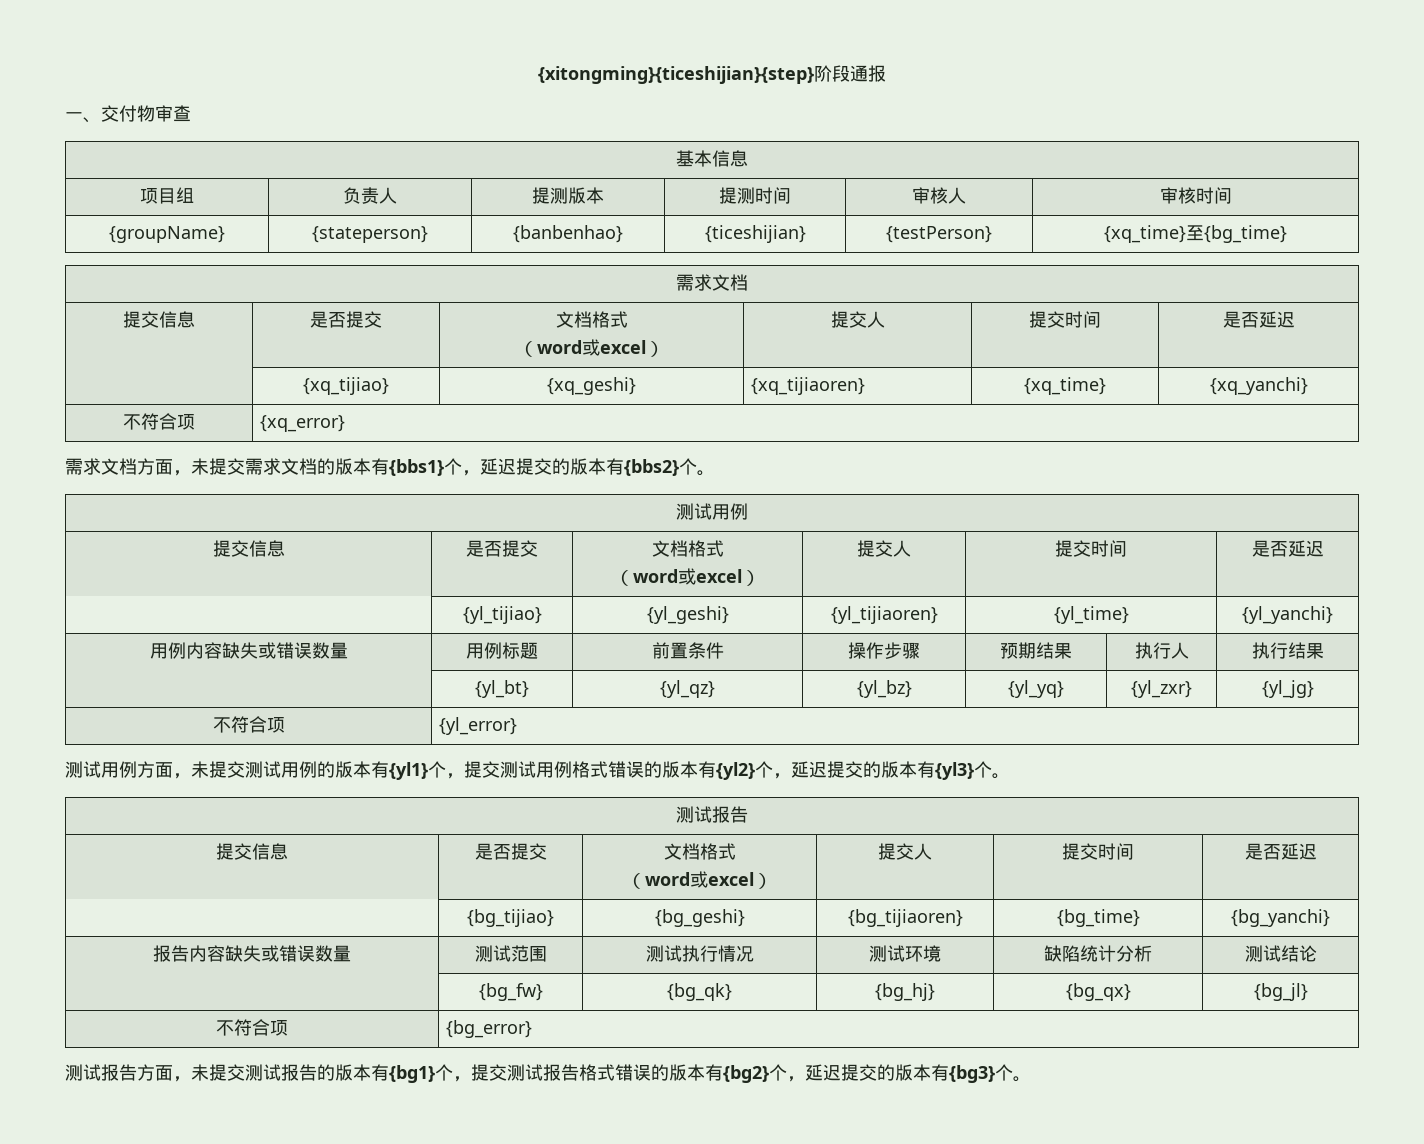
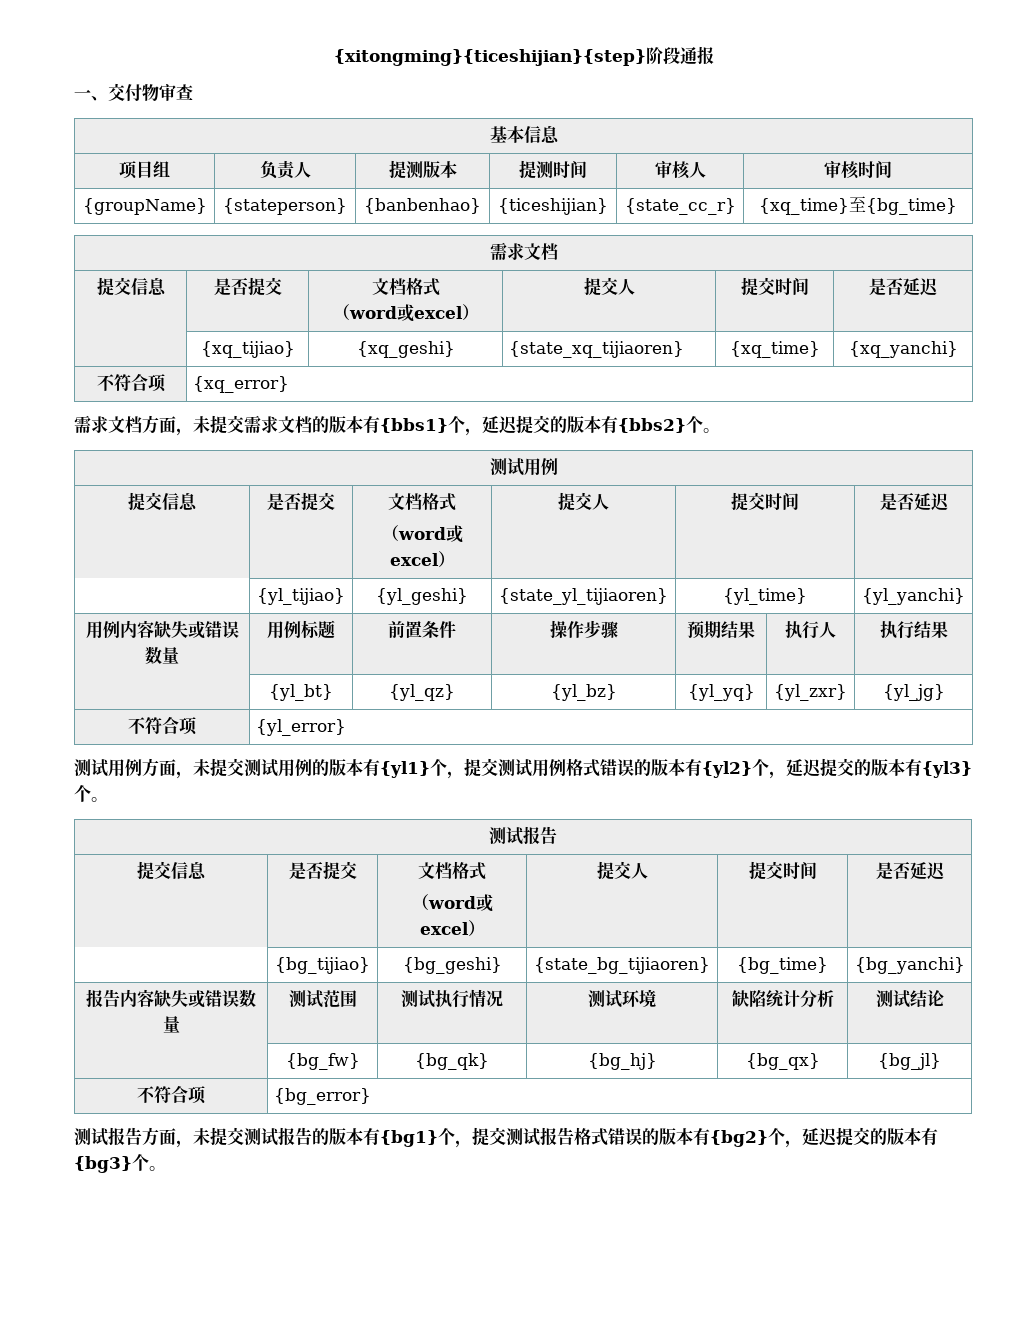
- {groupName} | {stateperson} | {banbenhao} | {ticeshijian} | {testPerson} | {xq_time}至{bg_time}
+ {groupName} | {stateperson} | {banbenhao} | {ticeshijian} | {state_cc_r} | {xq_time}至{bg_time}
- | {xq_tijiao} | {xq_geshi} | {xq_tijiaoren} | {xq_time} | {xq_yanchi}
+ | {xq_tijiao} | {xq_geshi} | {state_xq_tijiaoren} | {xq_time} | {xq_yanchi}
- | {yl_tijiao} | {yl_geshi} | {yl_tijiaoren} | {yl_time} | {yl_yanchi}
+ | {yl_tijiao} | {yl_geshi} | {state_yl_tijiaoren} | {yl_time} | {yl_yanchi}
- | {bg_tijiao} | {bg_geshi} | {bg_tijiaoren} | {bg_time} | {bg_yanchi}
+ | {bg_tijiao} | {bg_geshi} | {state_bg_tijiaoren} | {bg_time} | {bg_yanchi}

